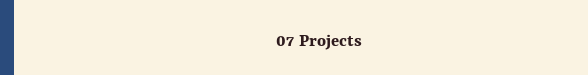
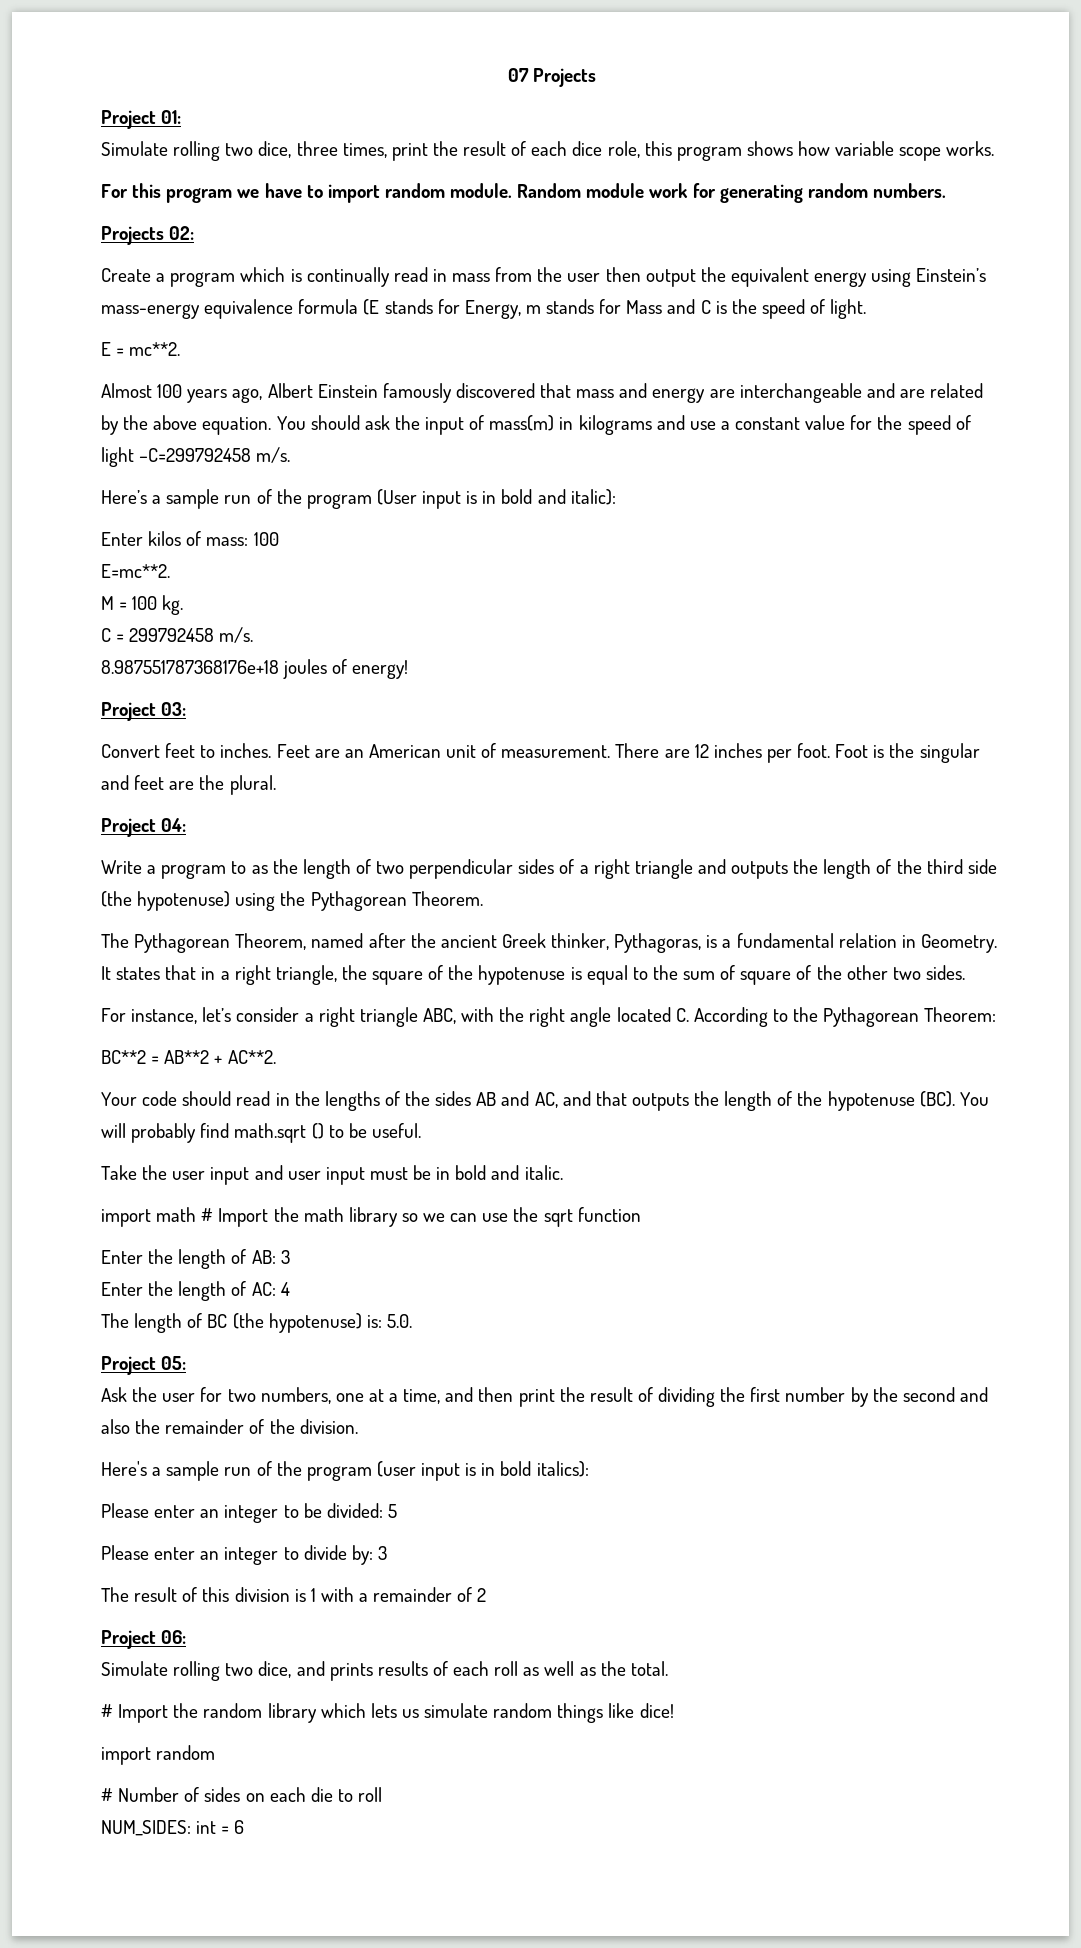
+ Project 01:
+ Simulate rolling two dice, three times, print the result of each dice role, this program shows how variable scope works.
+ For this program we have to import random module. Random module work for generating random numbers.
+ Projects 02:
+ Create a program which is continually read in mass from the user then output the equivalent energy using Einstein’s mass-energy equivalence formula (E stands for Energy, m stands for Mass and C is the speed of light.
+ E = mc**2.
+ Almost 100 years ago, Albert Einstein famously discovered that mass and energy are interchangeable and are related by the above equation. You should ask the input of mass(m) in kilograms and use a constant value for the speed of light –C=299792458 m/s.
+ Here’s a sample run of the program (User input is in bold and italic):
+ Enter kilos of mass: 100
+ E=mc**2.
+ M = 100 kg.
+ C = 299792458 m/s.
+ 8.987551787368176e+18 joules of energy!
+ Project 03:
+ Convert feet to inches. Feet are an American unit of measurement. There are 12 inches per foot. Foot is the singular and feet are the plural.
+ Project 04:
+ Write a program to as the length of two perpendicular sides of a right triangle and outputs the length of the third side (the hypotenuse) using the Pythagorean Theorem.
+ The Pythagorean Theorem, named after the ancient Greek thinker, Pythagoras, is a fundamental relation in Geometry. It states that in a right triangle, the square of the hypotenuse is equal to the sum of square of the other two sides.
+ For instance, let’s consider a right triangle ABC, with the right angle located C. According to the Pythagorean Theorem:
+ BC**2 = AB**2 + AC**2.
+ Your code should read in the lengths of the sides AB and AC, and that outputs the length of the hypotenuse (BC). You will probably find math.sqrt () to be useful.
+ Take the user input and user input must be in bold and italic.
+ import math # Import the math library so we can use the sqrt function
+ Enter the length of AB: 3
+ Enter the length of AC: 4
+ The length of BC (the hypotenuse) is: 5.0.
+ Project 05:
+ Ask the user for two numbers, one at a time, and then print the result of dividing the first number by the second and also the remainder of the division.
+ Here's a sample run of the program (user input is in bold italics):
+ Please enter an integer to be divided: 5
+ Please enter an integer to divide by: 3
+ The result of this division is 1 with a remainder of 2
+ Project 06:
+ Simulate rolling two dice, and prints results of each roll as well as the total.
+ # Import the random library which lets us simulate random things like dice!
+ import random
+ # Number of sides on each die to roll
+ NUM_SIDES: int = 6

